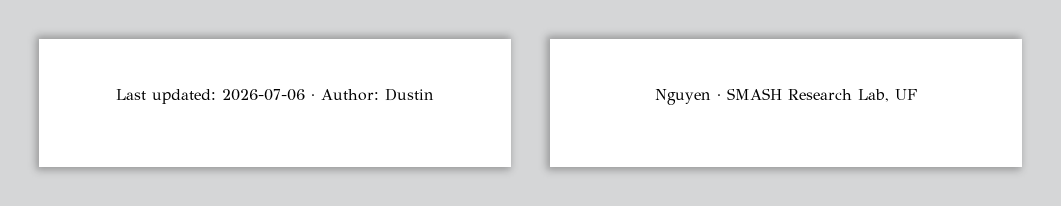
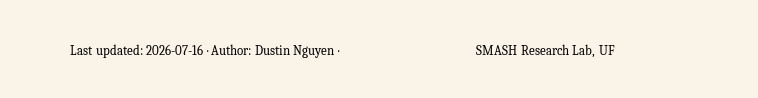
- Last updated: 2026-07-06 · Author: Dustin Nguyen · SMASH Research Lab, UF
+ Last updated: 2026-07-16 · Author: Dustin Nguyen · SMASH Research Lab, UF

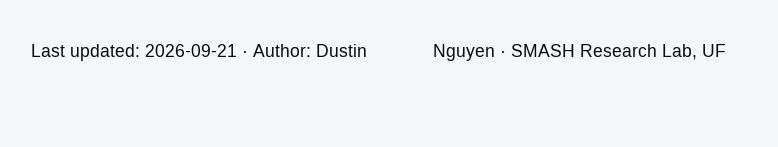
- Last updated: 2026-07-16 · Author: Dustin Nguyen · SMASH Research Lab, UF
+ Last updated: 2026-09-21 · Author: Dustin Nguyen · SMASH Research Lab, UF

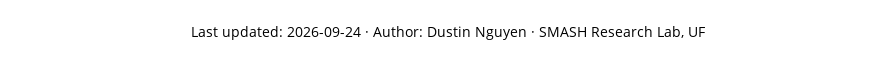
- Last updated: 2026-09-21 · Author: Dustin Nguyen · SMASH Research Lab, UF
+ Last updated: 2026-09-24 · Author: Dustin Nguyen · SMASH Research Lab, UF

